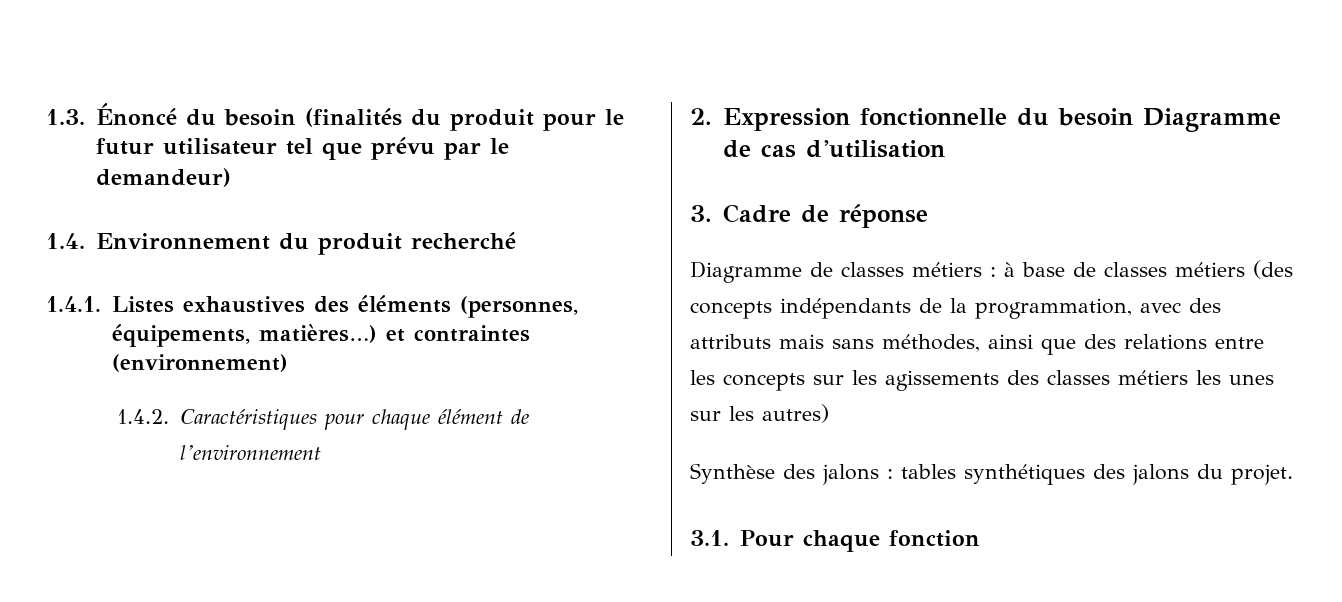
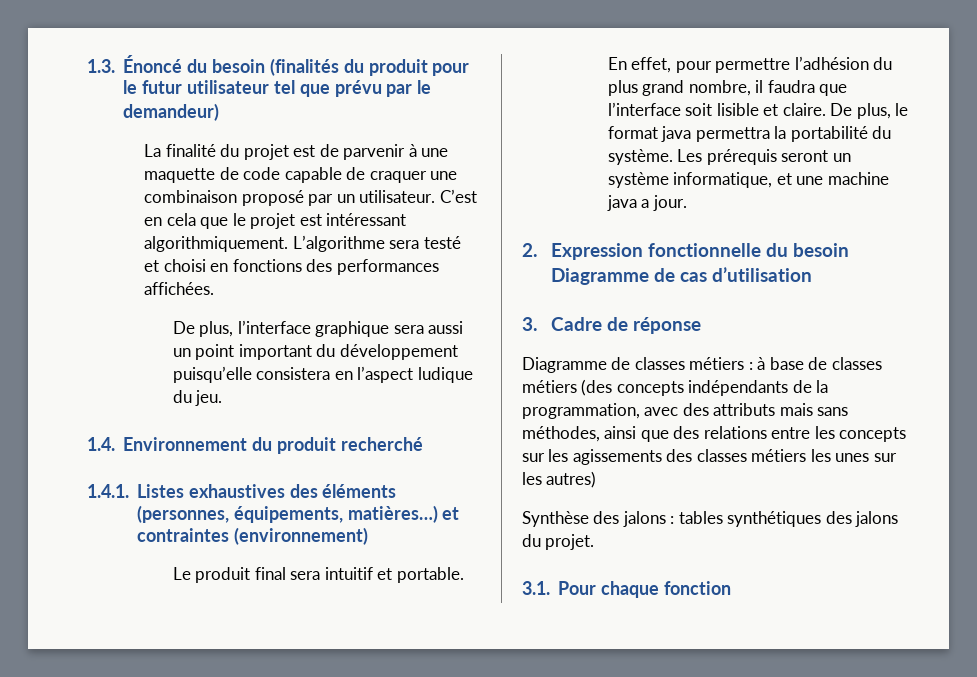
+ La finalité du projet est de parvenir à une maquette de code capable de craquer une combinaison proposé par un utilisateur. C’est en cela que le projet est intéressant algorithmiquement. L’algorithme sera testé et choisi en fonctions des performances affichées.
+ De plus, l’interface graphique sera aussi un point important du développement puisqu’elle consistera en l’aspect ludique du jeu.
- 1.4.2. Caractéristiques pour chaque élément de l’environnement
+ Le produit final sera intuitif et portable. En effet, pour permettre l’adhésion du plus grand nombre, il faudra que l’interface soit lisible et claire. De plus, le format java permettra la portabilité du système. Les prérequis seront un système informatique, et une machine java a jour.

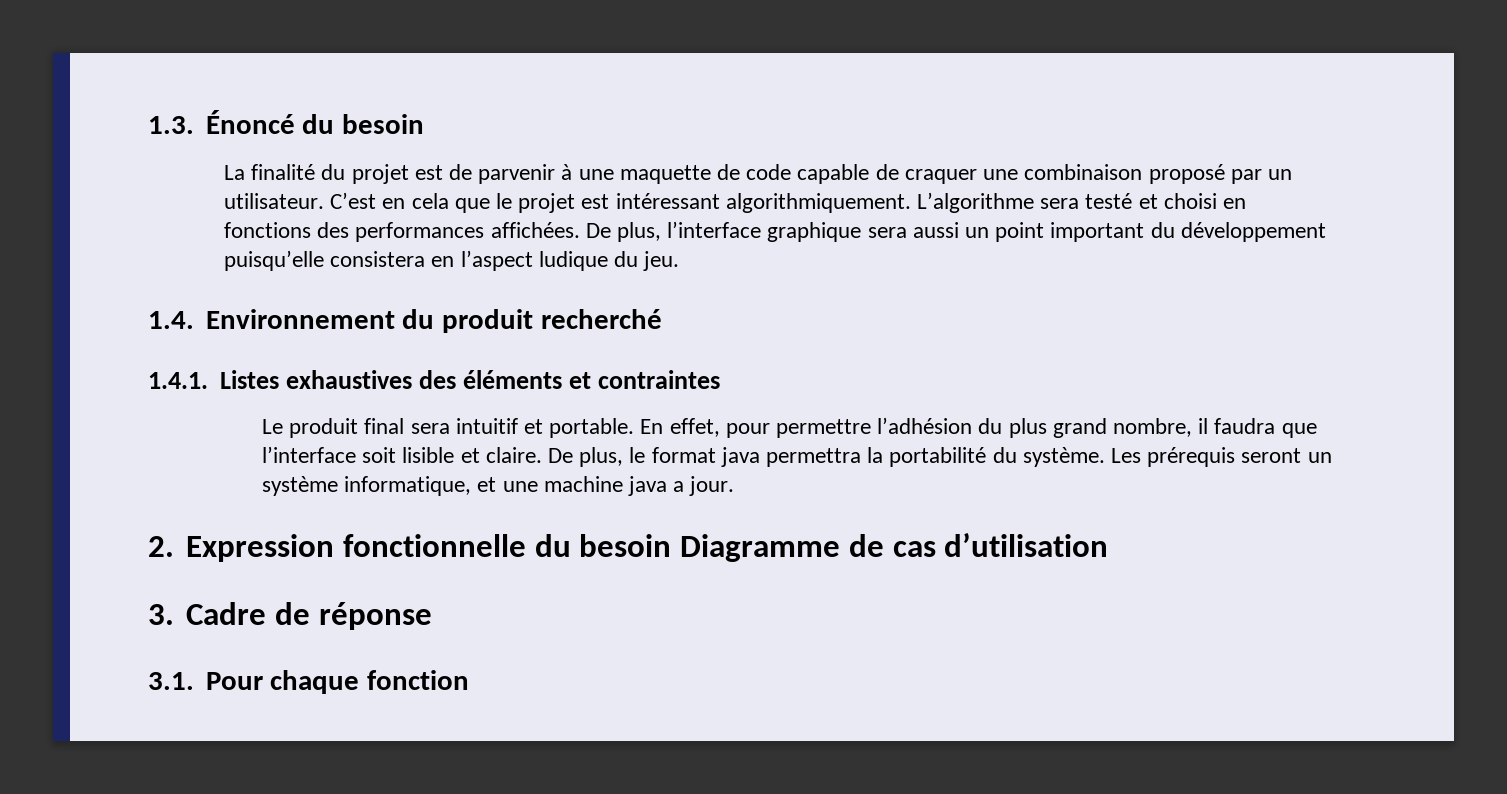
- 1.3. Énoncé du besoin (finalités du produit pour le futur utilisateur tel que prévu par le demandeur)
+ 1.3. Énoncé du besoin
- L’algorithme sera testé et choisi en fonctions des performances affichées.
- De plus, l’interface graphique sera aussi un point important du développement puisqu’elle consistera en l’aspect ludique du jeu.
+ L’algorithme sera testé et choisi en fonctions des performances affichées. De plus, l’interface graphique sera aussi un point important du développement puisqu’elle consistera en l’aspect ludique du jeu.
- 1.4.1. Listes exhaustives des éléments (personnes, équipements, matières…) et contraintes (environnement)
+ 1.4.1. Listes exhaustives des éléments et contraintes
- Diagramme de classes métiers : à base de classes métiers (des concepts indépendants de la programmation, avec des attributs mais sans méthodes, ainsi que des relations entre les concepts sur les agissements des classes métiers les unes sur les autres)
- Synthèse des jalons : tables synthétiques des jalons du projet.

